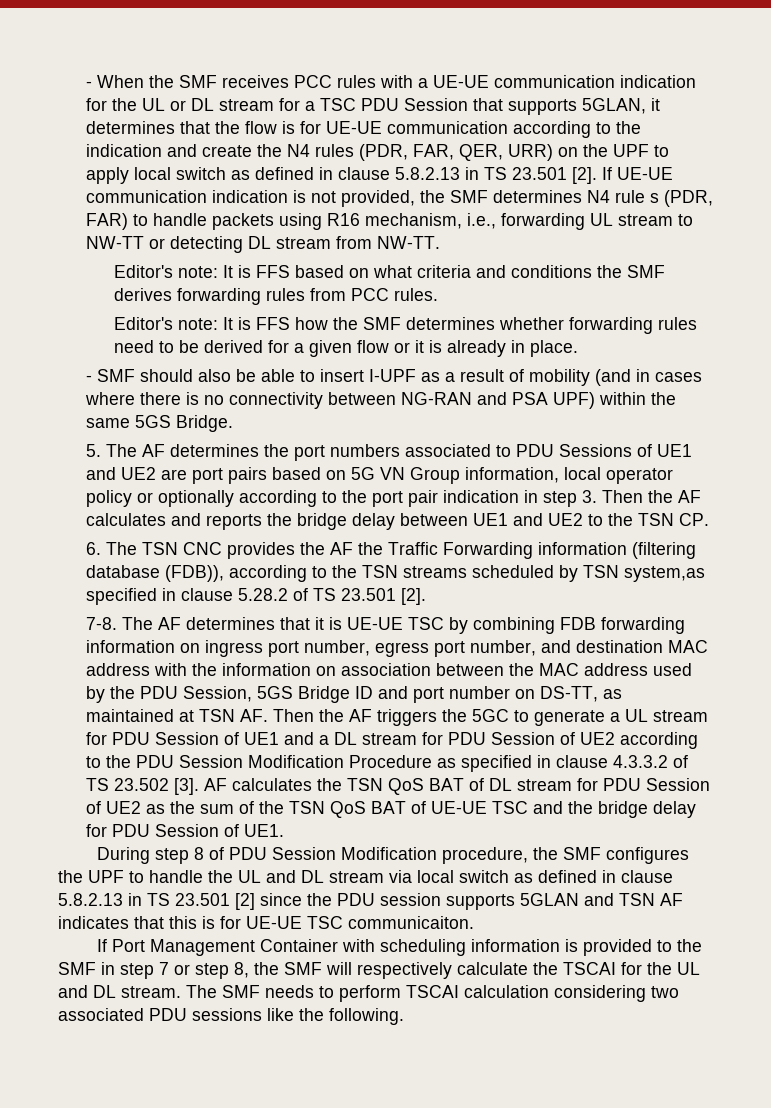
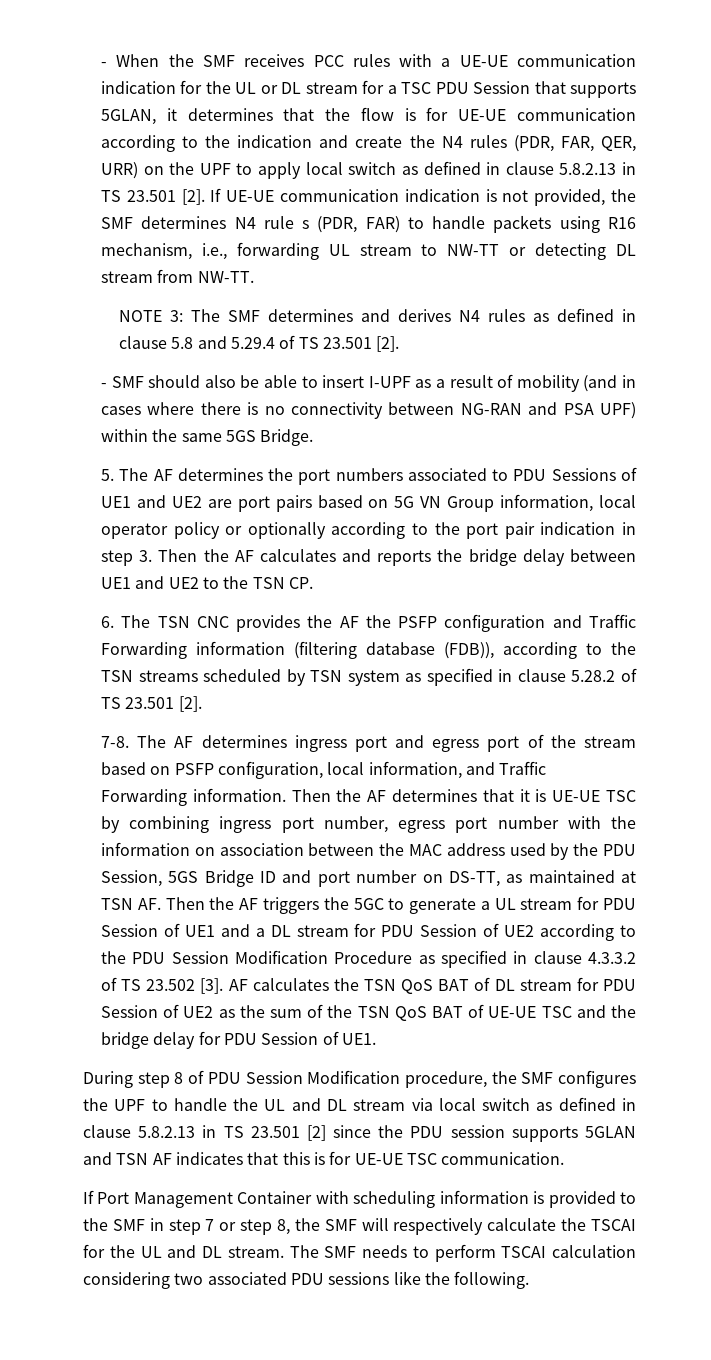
- Editor's note: It is FFS based on what criteria and conditions the SMF derives forwarding rules from PCC rules.
- Editor's note: It is FFS how the SMF determines whether forwarding rules need to be derived for a given flow or it is already in place.
+ NOTE 3: The SMF determines and derives N4 rules as defined in clause 5.8 and 5.29.4 of TS 23.501 [2].
- 6. The TSN CNC provides the AF the Traffic Forwarding information (filtering database (FDB)), according to the TSN streams scheduled by TSN system,as specified in clause 5.28.2 of TS 23.501 [2].
+ 6. The TSN CNC provides the AF the PSFP configuration and Traffic Forwarding information (filtering database (FDB)), according to the TSN streams scheduled by TSN system as specified in clause 5.28.2 of TS 23.501 [2].
- The AF determines that it is UE-UE TSC by combining FDB forwarding information on ingress port number, egress port number, and destination MAC address with the information on association between the MAC address used by the PDU Session, 5GS Bridge ID and port number on DS-TT, as maintained at TSN AF. Then the AF triggers the 5GC to generate a UL stream for PDU Session of UE1 and a DL stream for PDU Session of UE2 according to the PDU Session Modification Procedure as specified in clause 4.3.3.2 of TS 23.502 [3].
+ The AF determines ingress port and egress port of the stream based on PSFP configuration, local information, and Traffic Forwarding information. Then the AF determines that it is UE-UE TSC by combining ingress port number, egress port number with the information on association between the MAC address used by the PDU Session, 5GS Bridge ID and port number on DS-TT, as maintained at TSN AF. Then the AF triggers the 5GC to generate a UL stream for PDU Session of UE1 and a DL stream for PDU Session of UE2 according to the PDU Session Modification Procedure as specified in clause 4.3.3.2 of TS 23.502 [3].
- During step 8 of PDU Session Modification procedure, the SMF configures the UPF to handle the UL and DL stream via local switch as defined in clause 5.8.2.13 in TS 23.501 [2] since the PDU session supports 5GLAN and TSN AF indicates that this is for UE-UE TSC communicaiton.
+ During step 8 of PDU Session Modification procedure, the SMF configures the UPF to handle the UL and DL stream via local switch as defined in clause 5.8.2.13 in TS 23.501 [2] since the PDU session supports 5GLAN and TSN AF indicates that this is for UE-UE TSC communication.

